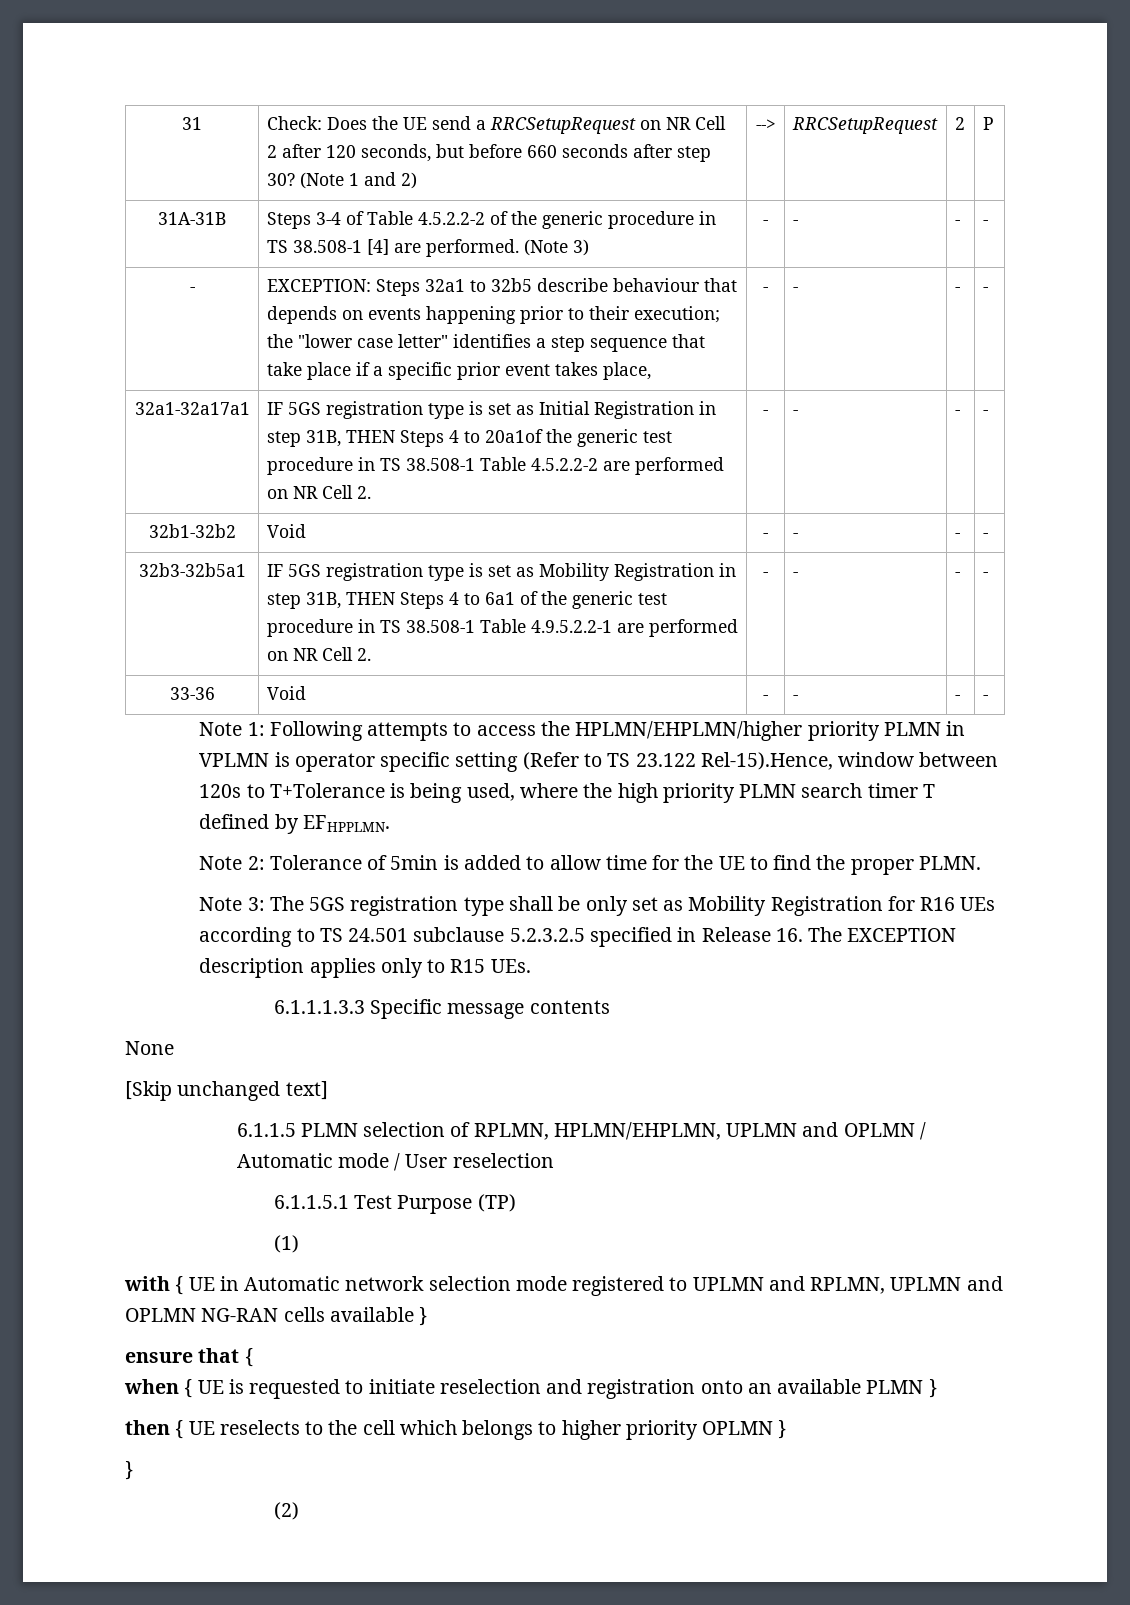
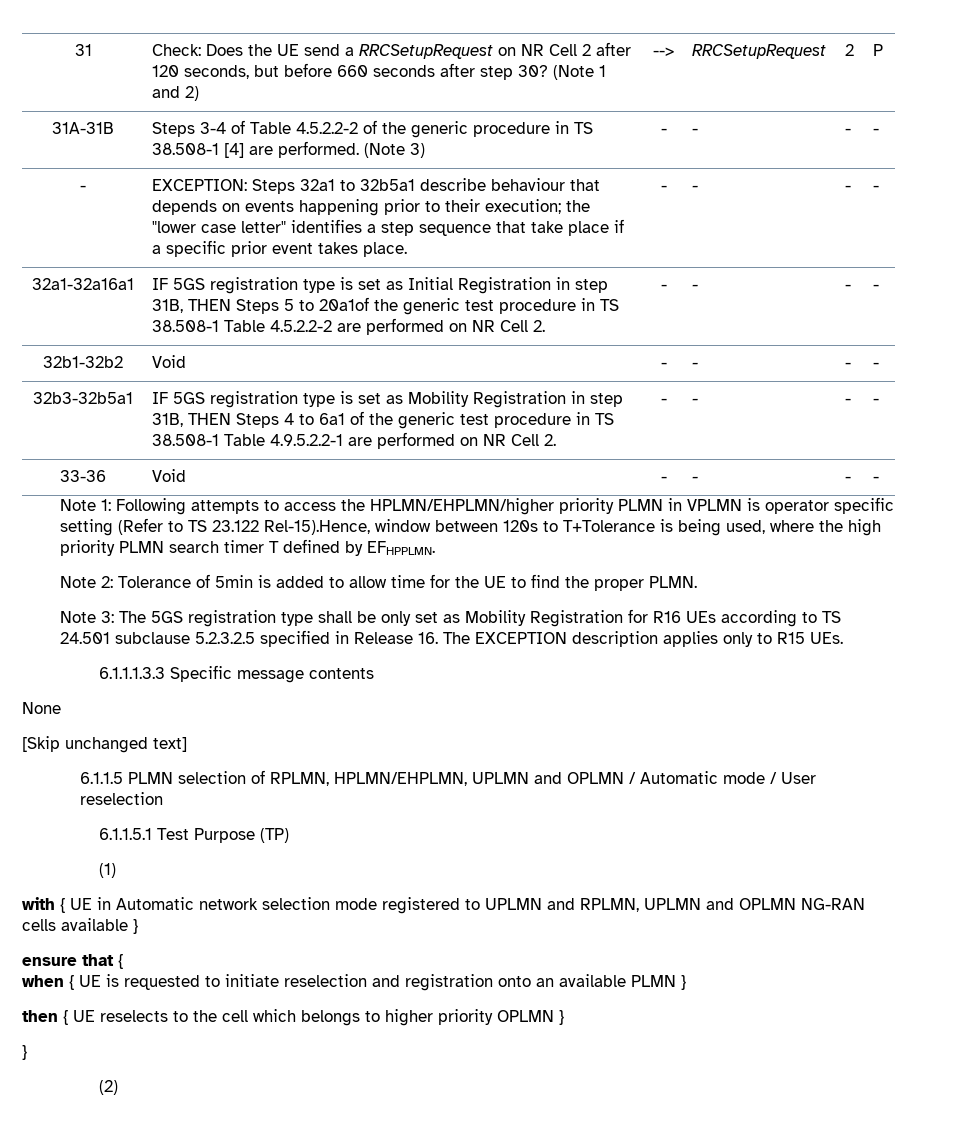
- - | EXCEPTION: Steps 32a1 to 32b5 describe behaviour that depends on events happening prior to their execution; the "lower case letter" identifies a step sequence that take place if a specific prior event takes place, | - | - | - | -
- 32a1-32a17a1 | IF 5GS registration type is set as Initial Registration in step 31B, THEN Steps 4 to 20a1of the generic test procedure in TS 38.508-1 Table 4.5.2.2-2 are performed on NR Cell 2. | - | - | - | -
+ - | EXCEPTION: Steps 32a1 to 32b5a1 describe behaviour that depends on events happening prior to their execution; the "lower case letter" identifies a step sequence that take place if a specific prior event takes place. | - | - | - | -
+ 32a1-32a16a1 | IF 5GS registration type is set as Initial Registration in step 31B, THEN Steps 5 to 20a1of the generic test procedure in TS 38.508-1 Table 4.5.2.2-2 are performed on NR Cell 2. | - | - | - | -

